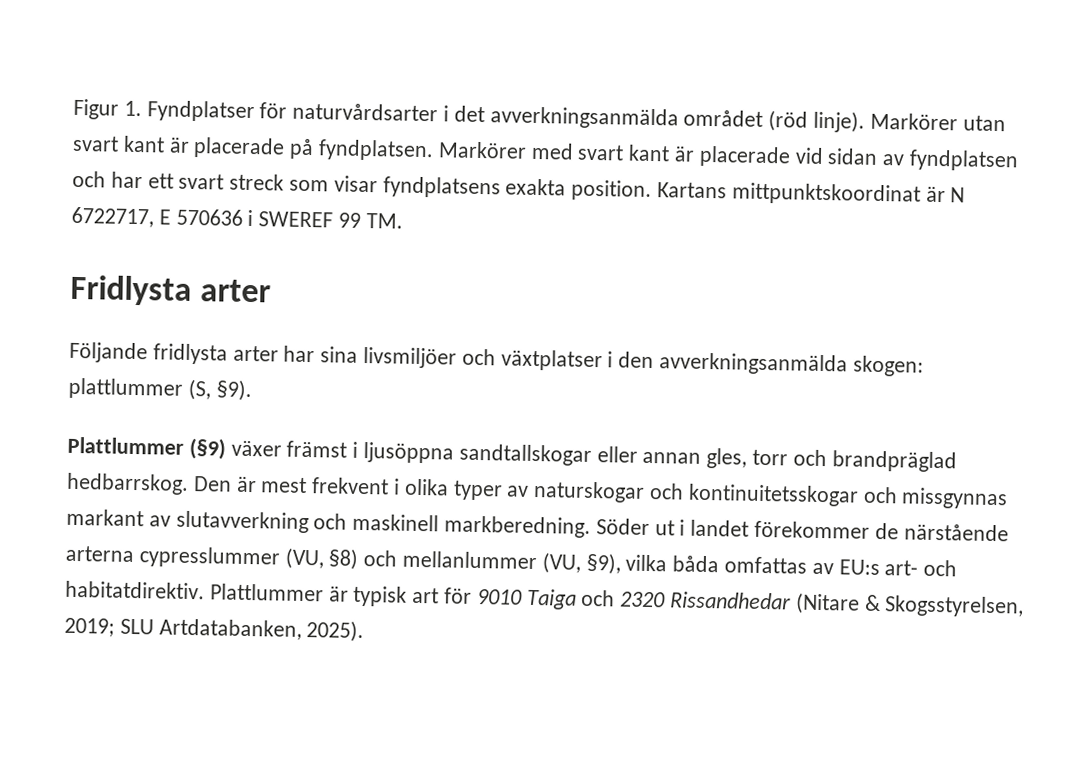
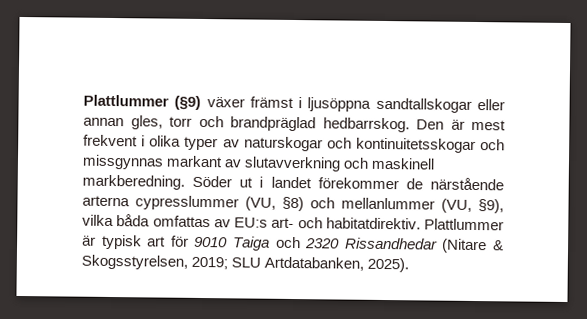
- Figur 1. Fyndplatser för naturvårdsarter i det avverkningsanmälda området (röd linje). Markörer utan svart kant är placerade på fyndplatsen. Markörer med svart kant är placerade vid sidan av fyndplatsen och har ett svart streck som visar fyndplatsens exakta position. Kartans mittpunktskoordinat är N 6722717, E 570636 i SWEREF 99 TM.
- Fridlysta arter
- Följande fridlysta arter har sina livsmiljöer och växtplatser i den avverkningsanmälda skogen: plattlummer (S, §9).

